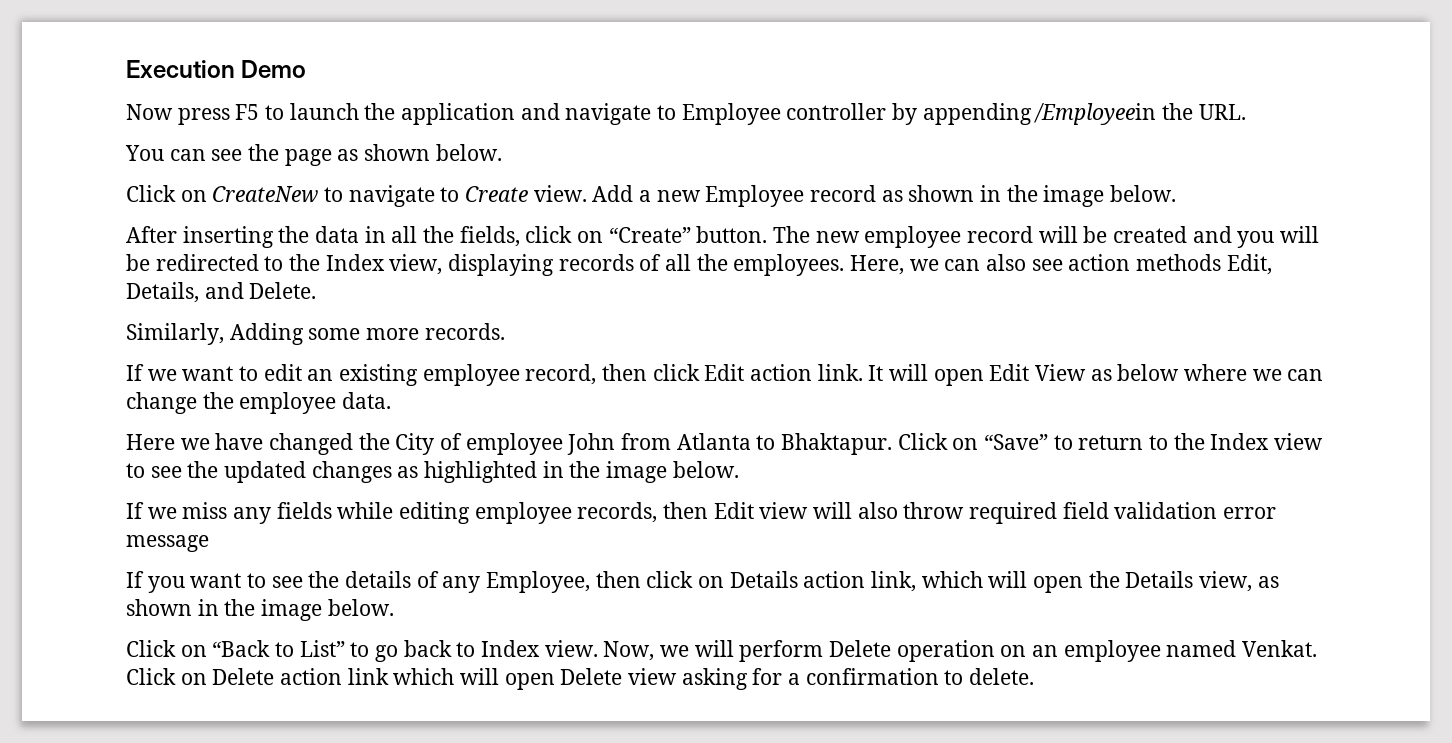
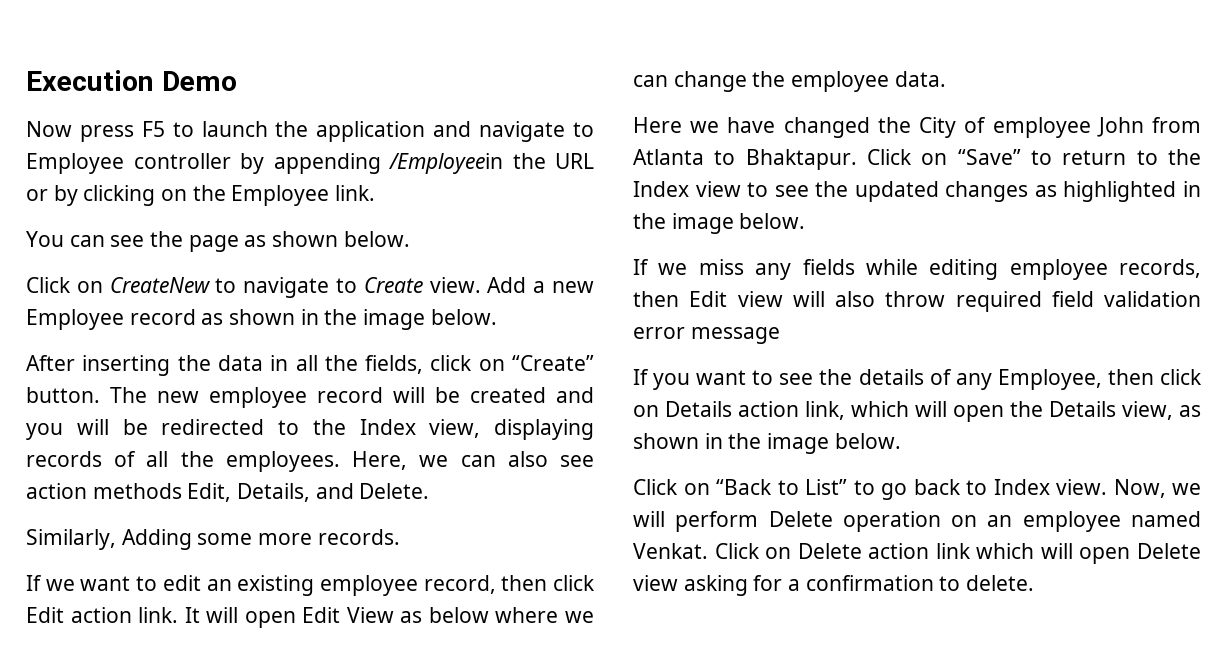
- Now press F5 to launch the application and navigate to Employee controller by appending /Employeein the URL.
+ Now press F5 to launch the application and navigate to Employee controller by appending /Employeein the URL or by clicking on the Employee link.

